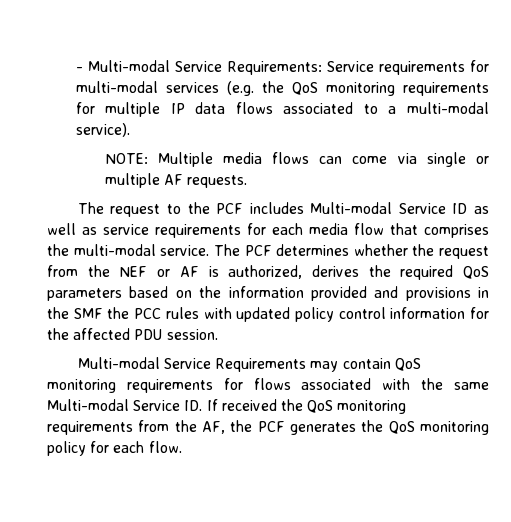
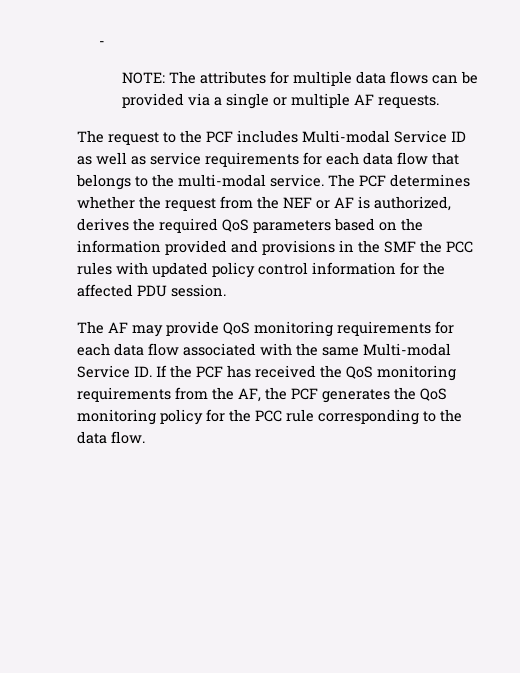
- - Multi-modal Service Requirements: Service requirements for multi-modal services (e.g. the QoS monitoring requirements for multiple IP data flows associated to a multi-modal service).
- NOTE: Multiple media flows can come via single or multiple AF requests.
+ -
+ NOTE: The attributes for multiple data flows can be provided via a single or multiple AF requests.
- The request to the PCF includes Multi-modal Service ID as well as service requirements for each media flow that comprises the multi-modal service.
+ The request to the PCF includes Multi-modal Service ID as well as service requirements for each data flow that belongs to the multi-modal service.
- Multi-modal Service Requirements may contain QoS monitoring requirements for flows associated with the same Multi-modal Service ID. If received the QoS monitoring requirements from the AF, the PCF generates the QoS monitoring policy for each flow.
+ The AF may provide QoS monitoring requirements for each data flow associated with the same Multi-modal Service ID. If the PCF has received the QoS monitoring requirements from the AF, the PCF generates the QoS monitoring policy for the PCC rule corresponding to the data flow.

